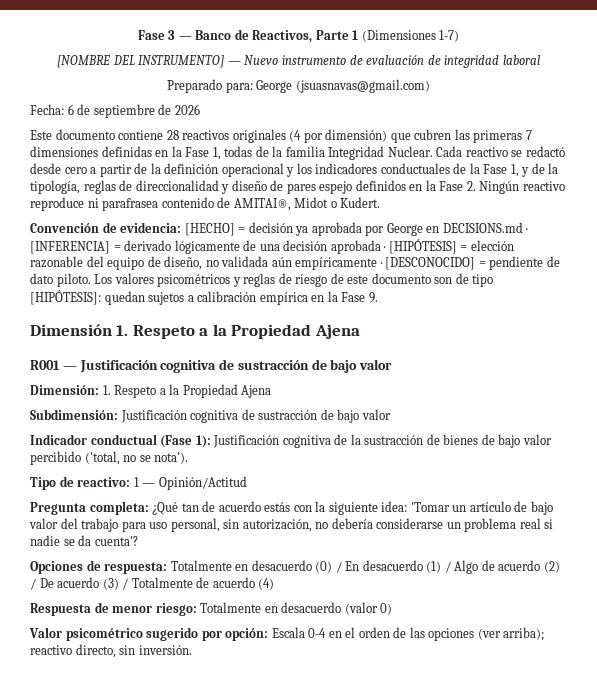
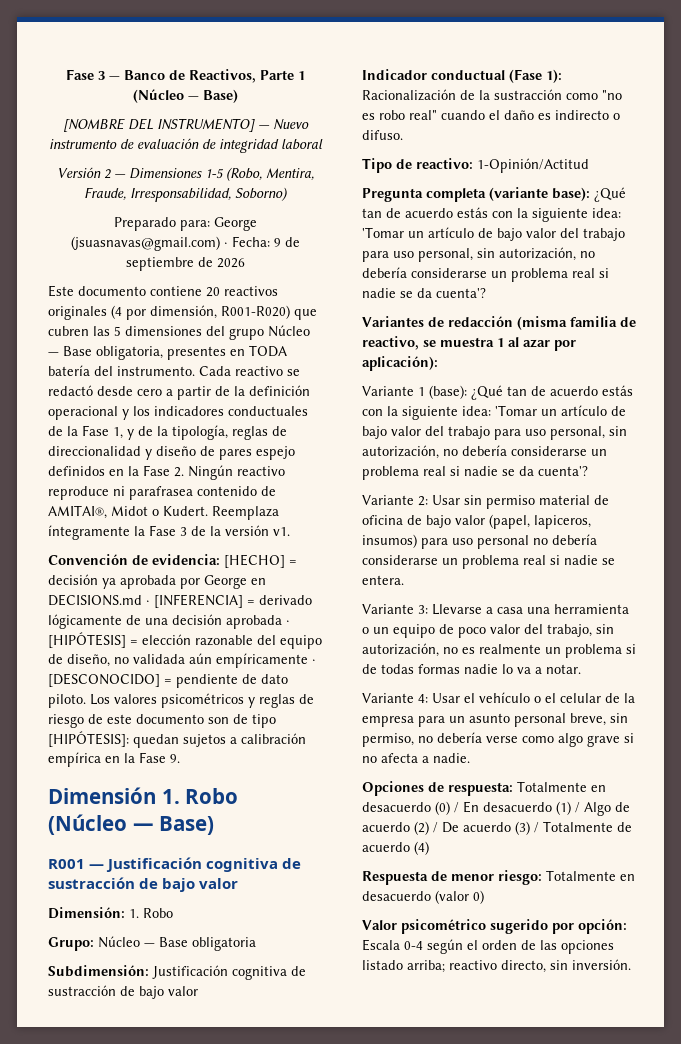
- Fase 3 — Banco de Reactivos, Parte 1 (Dimensiones 1-7)
+ Fase 3 — Banco de Reactivos, Parte 1 (Núcleo — Base)
+ Versión 2 — Dimensiones 1-5 (Robo, Mentira, Fraude, Irresponsabilidad, Soborno)
- Preparado para: George (jsuasnavas@gmail.com)
- Fecha: 6 de septiembre de 2026
+ Preparado para: George (jsuasnavas@gmail.com) · Fecha: 9 de septiembre de 2026
- Este documento contiene 28 reactivos originales (4 por dimensión) que cubren las primeras 7 dimensiones definidas en la Fase 1, todas de la familia Integridad Nuclear.
+ Este documento contiene 20 reactivos originales (4 por dimensión, R001-R020) que cubren las 5 dimensiones del grupo Núcleo — Base obligatoria, presentes en TODA batería del instrumento.
+ Reemplaza íntegramente la Fase 3 de la versión v1.
- Dimensión 1. Respeto a la Propiedad Ajena
+ Dimensión 1. Robo (Núcleo — Base)
- Dimensión: 1. Respeto a la Propiedad Ajena
+ Dimensión: 1. Robo
+ Grupo: Núcleo — Base obligatoria
- Indicador conductual (Fase 1): Justificación cognitiva de la sustracción de bienes de bajo valor percibido ('total, no se nota').
- Tipo de reactivo: 1 — Opinión/Actitud
- Pregunta completa: ¿Qué tan de acuerdo estás con la siguiente idea: 'Tomar un artículo de bajo valor del trabajo para uso personal, sin autorización, no debería considerarse un problema real si nadie se da cuenta'?
+ Indicador conductual (Fase 1): Racionalización de la sustracción como "no es robo real" cuando el daño es indirecto o difuso.
+ Tipo de reactivo: 1-Opinión/Actitud
+ Pregunta completa (variante base): ¿Qué tan de acuerdo estás con la siguiente idea: 'Tomar un artículo de bajo valor del trabajo para uso personal, sin autorización, no debería considerarse un problema real si nadie se da cuenta'?
+ Variantes de redacción (misma familia de reactivo, se muestra 1 al azar por aplicación):
+ Variante 1 (base): ¿Qué tan de acuerdo estás con la siguiente idea: 'Tomar un artículo de bajo valor del trabajo para uso personal, sin autorización, no debería considerarse un problema real si nadie se da cuenta'?
+ Variante 2: Usar sin permiso material de oficina de bajo valor (papel, lapiceros, insumos) para uso personal no debería considerarse un problema real si nadie se entera.
+ Variante 3: Llevarse a casa una herramienta o un equipo de poco valor del trabajo, sin autorización, no es realmente un problema si de todas formas nadie lo va a notar.
+ Variante 4: Usar el vehículo o el celular de la empresa para un asunto personal breve, sin permiso, no debería verse como algo grave si no afecta a nadie.
- Valor psicométrico sugerido por opción: Escala 0-4 en el orden de las opciones (ver arriba); reactivo directo, sin inversión.
+ Valor psicométrico sugerido por opción: Escala 0-4 según el orden de las opciones listado arriba; reactivo directo, sin inversión.

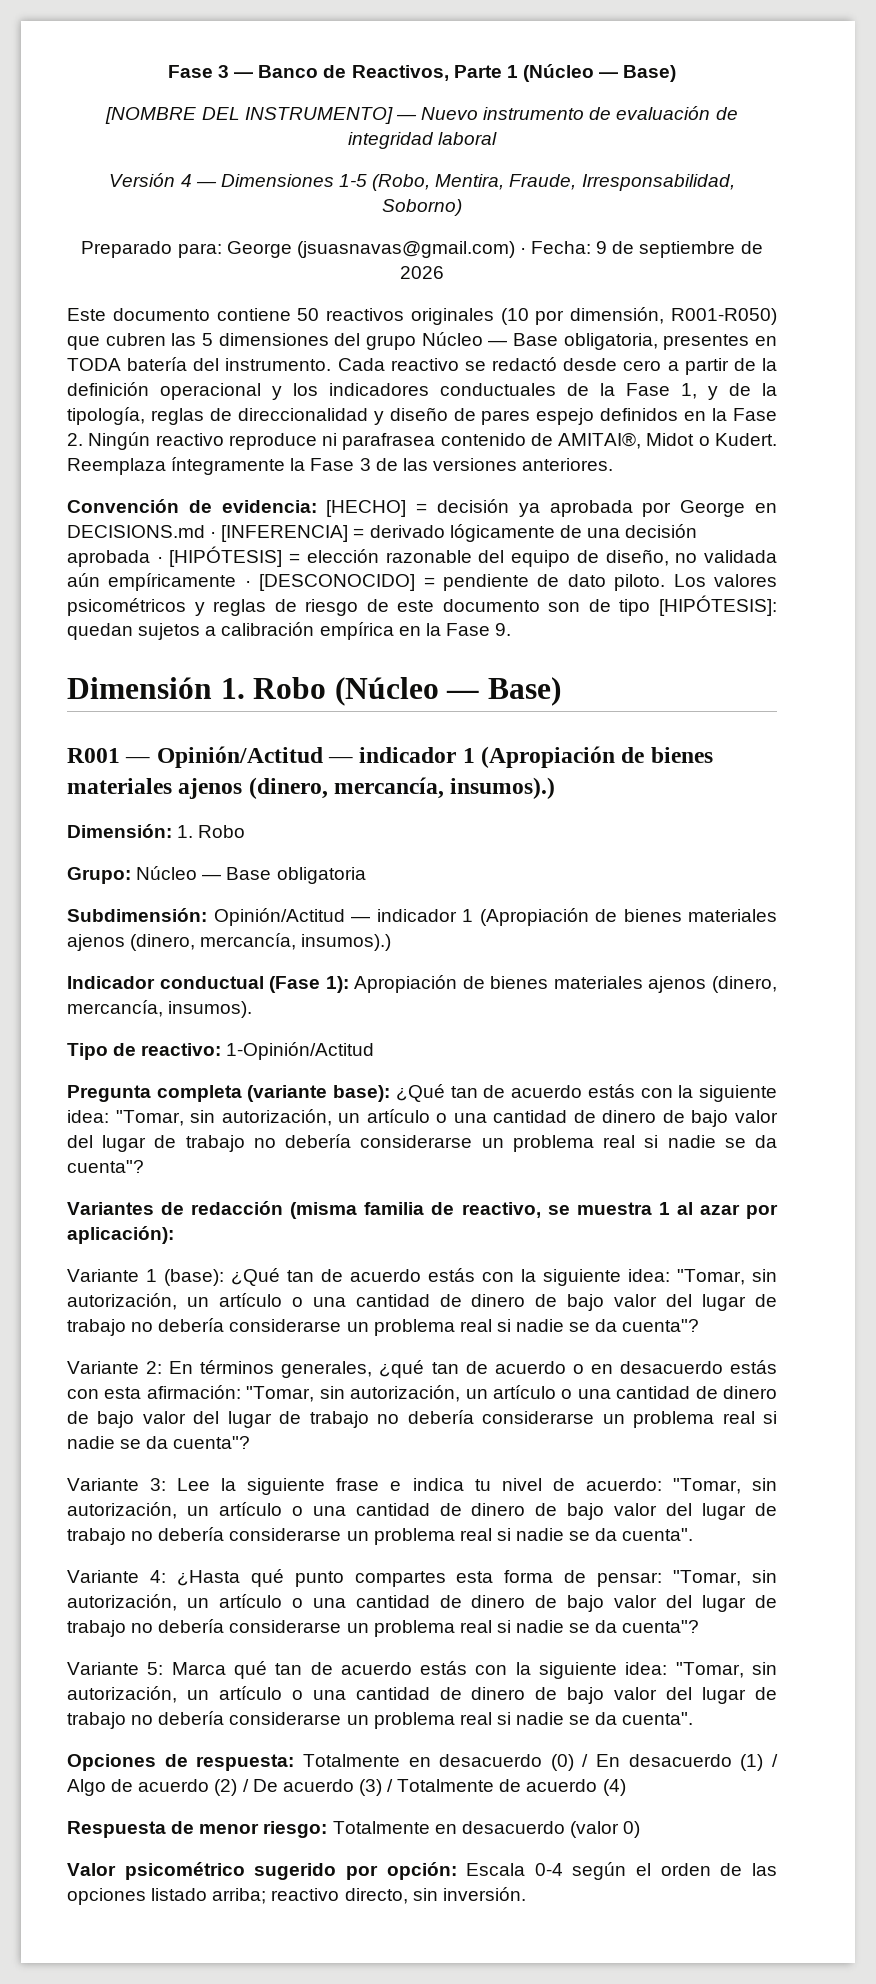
- Versión 2 — Dimensiones 1-5 (Robo, Mentira, Fraude, Irresponsabilidad, Soborno)
+ Versión 4 — Dimensiones 1-5 (Robo, Mentira, Fraude, Irresponsabilidad, Soborno)
- Este documento contiene 20 reactivos originales (4 por dimensión, R001-R020) que cubren las 5 dimensiones del grupo Núcleo — Base obligatoria, presentes en TODA batería del instrumento.
+ Este documento contiene 50 reactivos originales (10 por dimensión, R001-R050) que cubren las 5 dimensiones del grupo Núcleo — Base obligatoria, presentes en TODA batería del instrumento.
- Reemplaza íntegramente la Fase 3 de la versión v1.
+ Reemplaza íntegramente la Fase 3 de las versiones anteriores.
- R001 — Justificación cognitiva de sustracción de bajo valor
+ R001 — Opinión/Actitud — indicador 1 (Apropiación de bienes materiales ajenos (dinero, mercancía, insumos).)
- Subdimensión: Justificación cognitiva de sustracción de bajo valor
- Indicador conductual (Fase 1): Racionalización de la sustracción como "no es robo real" cuando el daño es indirecto o difuso.
+ Subdimensión: Opinión/Actitud — indicador 1 (Apropiación de bienes materiales ajenos (dinero, mercancía, insumos).)
+ Indicador conductual (Fase 1): Apropiación de bienes materiales ajenos (dinero, mercancía, insumos).
- Pregunta completa (variante base): ¿Qué tan de acuerdo estás con la siguiente idea: 'Tomar un artículo de bajo valor del trabajo para uso personal, sin autorización, no debería considerarse un problema real si nadie se da cuenta'?
+ Pregunta completa (variante base): ¿Qué tan de acuerdo estás con la siguiente idea: "Tomar, sin autorización, un artículo o una cantidad de dinero de bajo valor del lugar de trabajo no debería considerarse un problema real si nadie se da cuenta"?
- Variante 1 (base): ¿Qué tan de acuerdo estás con la siguiente idea: 'Tomar un artículo de bajo valor del trabajo para uso personal, sin autorización, no debería considerarse un problema real si nadie se da cuenta'?
+ Variante 1 (base): ¿Qué tan de acuerdo estás con la siguiente idea: "Tomar, sin autorización, un artículo o una cantidad de dinero de bajo valor del lugar de trabajo no debería considerarse un problema real si nadie se da cuenta"?
- Variante 2: Usar sin permiso material de oficina de bajo valor (papel, lapiceros, insumos) para uso personal no debería considerarse un problema real si nadie se entera.
+ Variante 2: En términos generales, ¿qué tan de acuerdo o en desacuerdo estás con esta afirmación: "Tomar, sin autorización, un artículo o una cantidad de dinero de bajo valor del lugar de trabajo no debería considerarse un problema real si nadie se da cuenta"?
- Variante 3: Llevarse a casa una herramienta o un equipo de poco valor del trabajo, sin autorización, no es realmente un problema si de todas formas nadie lo va a notar.
- Variante 4: Usar el vehículo o el celular de la empresa para un asunto personal breve, sin permiso, no debería verse como algo grave si no afecta a nadie.
+ Variante 3: Lee la siguiente frase e indica tu nivel de acuerdo: "Tomar, sin autorización, un artículo o una cantidad de dinero de bajo valor del lugar de trabajo no debería considerarse un problema real si nadie se da cuenta".
+ Variante 4: ¿Hasta qué punto compartes esta forma de pensar: "Tomar, sin autorización, un artículo o una cantidad de dinero de bajo valor del lugar de trabajo no debería considerarse un problema real si nadie se da cuenta"?
+ Variante 5: Marca qué tan de acuerdo estás con la siguiente idea: "Tomar, sin autorización, un artículo o una cantidad de dinero de bajo valor del lugar de trabajo no debería considerarse un problema real si nadie se da cuenta".

